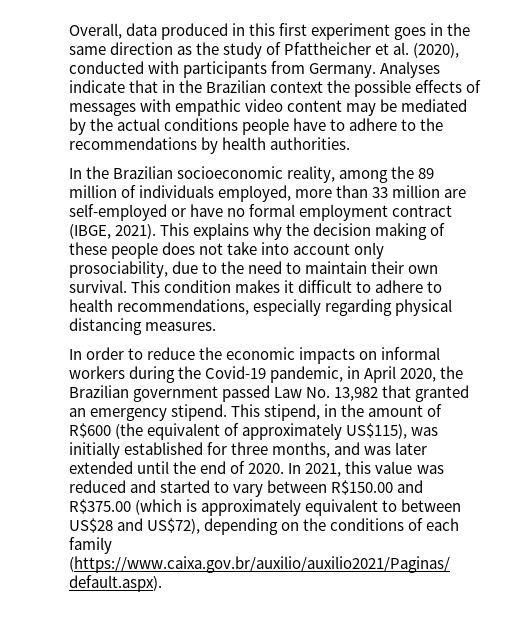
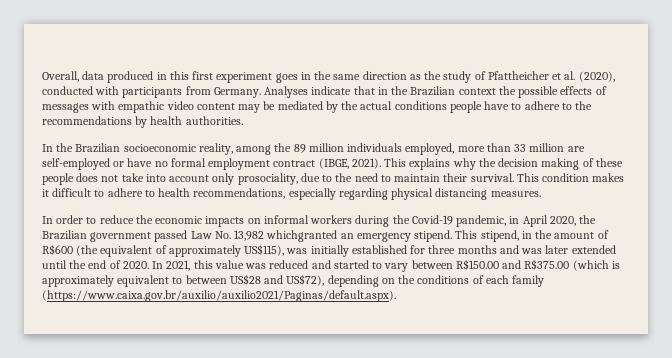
- In the Brazilian socioeconomic reality, among the 89 million of individuals employed, more than 33 million are self-employed or have no formal employment contract (IBGE, 2021).
+ In the Brazilian socioeconomic reality, among the 89 million individuals employed, more than 33 million are self-employed or have no formal employment contract (IBGE, 2021).
- This explains why the decision making of these people does not take into account only prosociability, due to the need to maintain their own survival.
+ This explains why the decision making of these people does not take into account only prosociality, due to the need to maintain their survival.
- In order to reduce the economic impacts on informal workers during the Covid-19 pandemic, in April 2020, the Brazilian government passed Law No. 13,982 that granted an emergency stipend.
+ In order to reduce the economic impacts on informal workers during the Covid-19 pandemic, in April 2020, the Brazilian government passed Law No. 13,982 whichgranted an emergency stipend.
- This stipend, in the amount of R$600 (the equivalent of approximately US$115), was initially established for three months, and was later extended until the end of 2020.
+ This stipend, in the amount of R$600 (the equivalent of approximately US$115), was initially established for three months and was later extended until the end of 2020.

